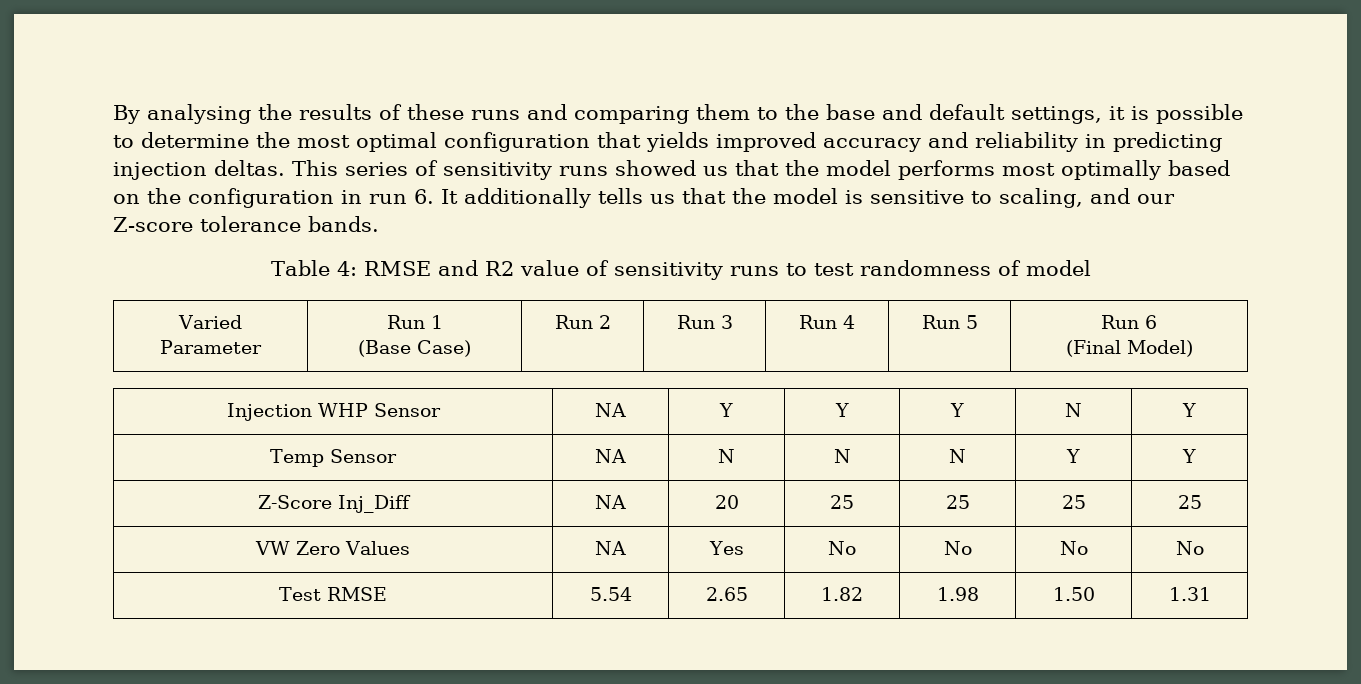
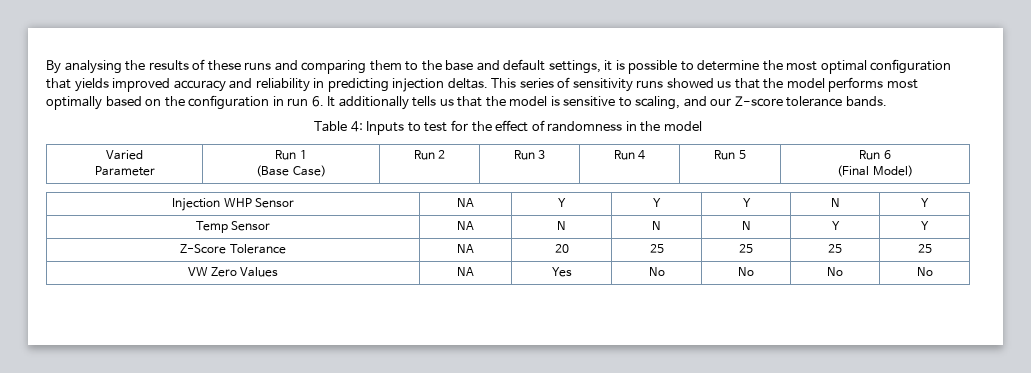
- Table 4: RMSE and R2 value of sensitivity runs to test randomness of model
+ Table 4: Inputs to test for the effect of randomness in the model
- Z-Score Inj_Diff | NA | 20 | 25 | 25 | 25 | 25
+ Z-Score Tolerance | NA | 20 | 25 | 25 | 25 | 25
- Test RMSE | 5.54 | 2.65 | 1.82 | 1.98 | 1.50 | 1.31

